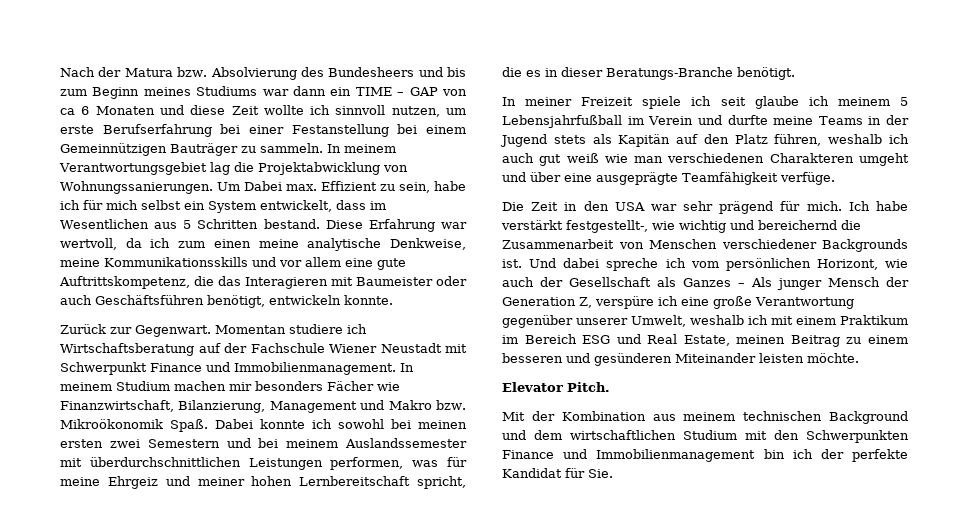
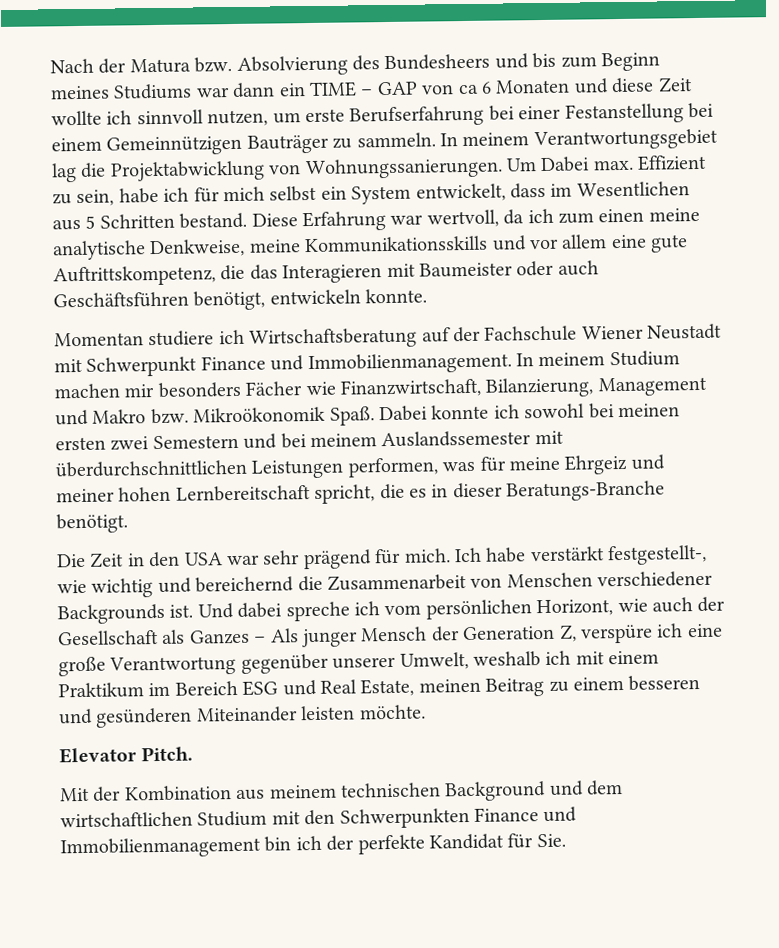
- Zurück zur Gegenwart.
- In meiner Freizeit spiele ich seit glaube ich meinem 5 Lebensjahrfußball im Verein und durfte meine Teams in der Jugend stets als Kapitän auf den Platz führen, weshalb ich auch gut weiß wie man verschiedenen Charakteren umgeht und über eine ausgeprägte Teamfähigkeit verfüge.

